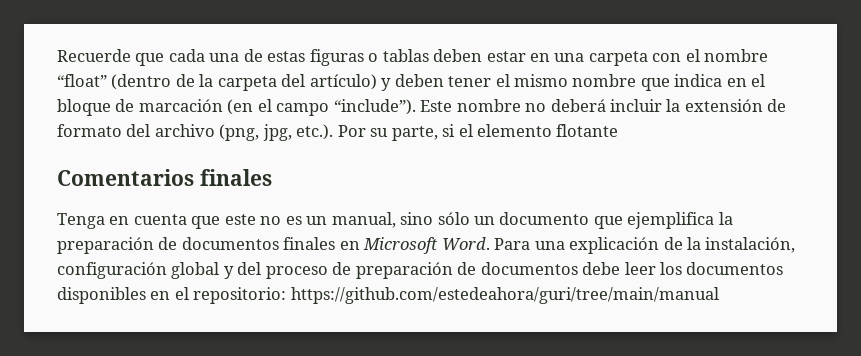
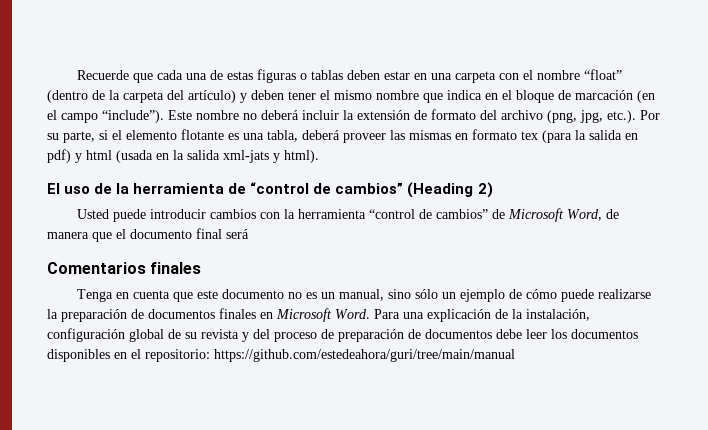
- Este nombre no deberá incluir la extensión de formato del archivo (png, jpg, etc.). Por su parte, si el elemento flotante
+ Este nombre no deberá incluir la extensión de formato del archivo (png, jpg, etc.). Por su parte, si el elemento flotante es una tabla, deberá proveer las mismas en formato tex (para la salida en pdf) y html (usada en la salida xml-jats y html).
+ El uso de la herramienta de “control de cambios” (Heading 2)
+ Usted puede introducir cambios con la herramienta “control de cambios” de Microsoft Word, de manera que el documento final será
- Tenga en cuenta que este no es un manual, sino sólo un documento que ejemplifica la preparación de documentos finales en Microsoft Word.
+ Tenga en cuenta que este documento no es un manual, sino sólo un ejemplo de cómo puede realizarse la preparación de documentos finales en Microsoft Word.
- Para una explicación de la instalación, configuración global y del proceso de preparación de documentos debe leer los documentos disponibles en el repositorio: https://github.com/estedeahora/guri/tree/main/manual
+ Para una explicación de la instalación, configuración global de su revista y del proceso de preparación de documentos debe leer los documentos disponibles en el repositorio: https://github.com/estedeahora/guri/tree/main/manual

